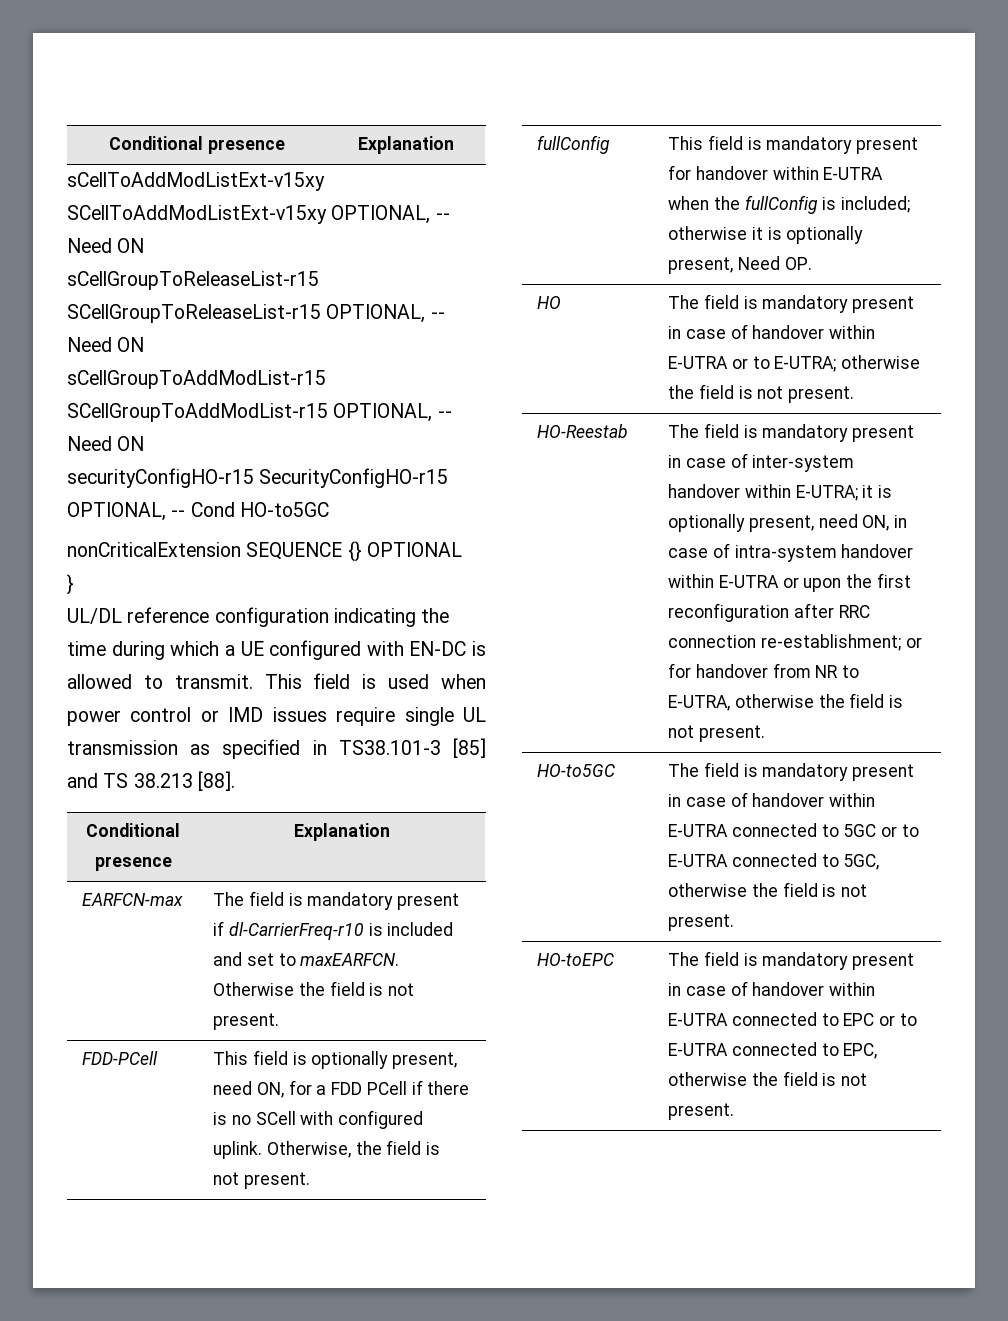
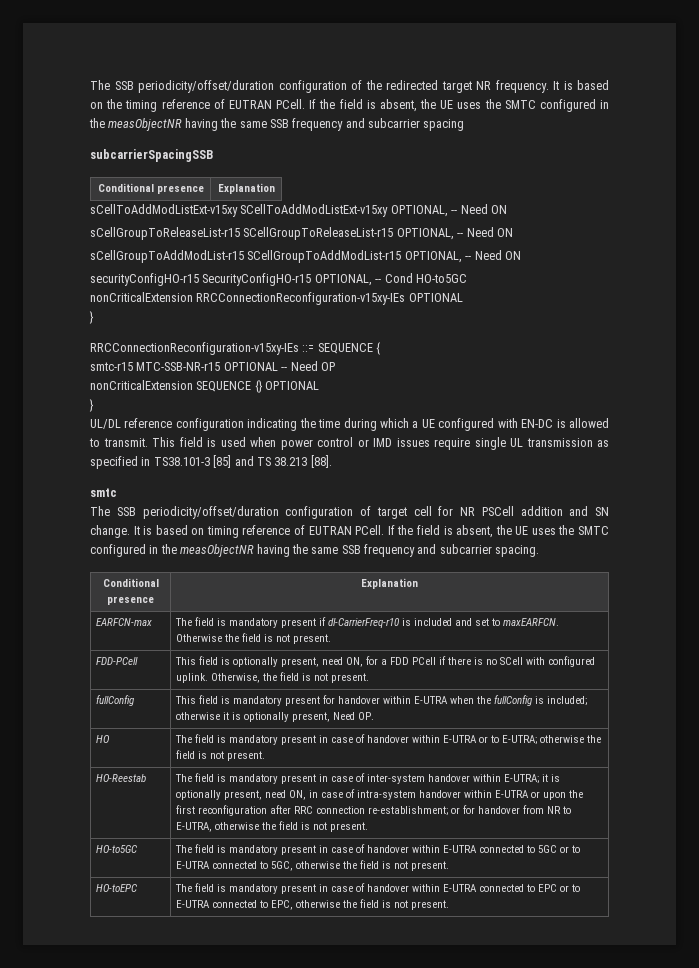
+ The SSB periodicity/offset/duration configuration of the redirected target NR frequency. It is based on the timing reference of EUTRAN PCell. If the field is absent, the UE uses the SMTC configured in the measObjectNR having the same SSB frequency and subcarrier spacing
+ subcarrierSpacingSSB
+ nonCriticalExtension RRCConnectionReconfiguration-v15xy-IEs OPTIONAL
+ }
+ RRCConnectionReconfiguration-v15xy-IEs ::= SEQUENCE {
+ smtc-r15 MTC-SSB-NR-r15 OPTIONAL -- Need OP
+ smtc
+ The SSB periodicity/offset/duration configuration of target cell for NR PSCell addition and SN change. It is based on timing reference of EUTRAN PCell. If the field is absent, the UE uses the SMTC configured in the measObjectNR having the same SSB frequency and subcarrier spacing.

